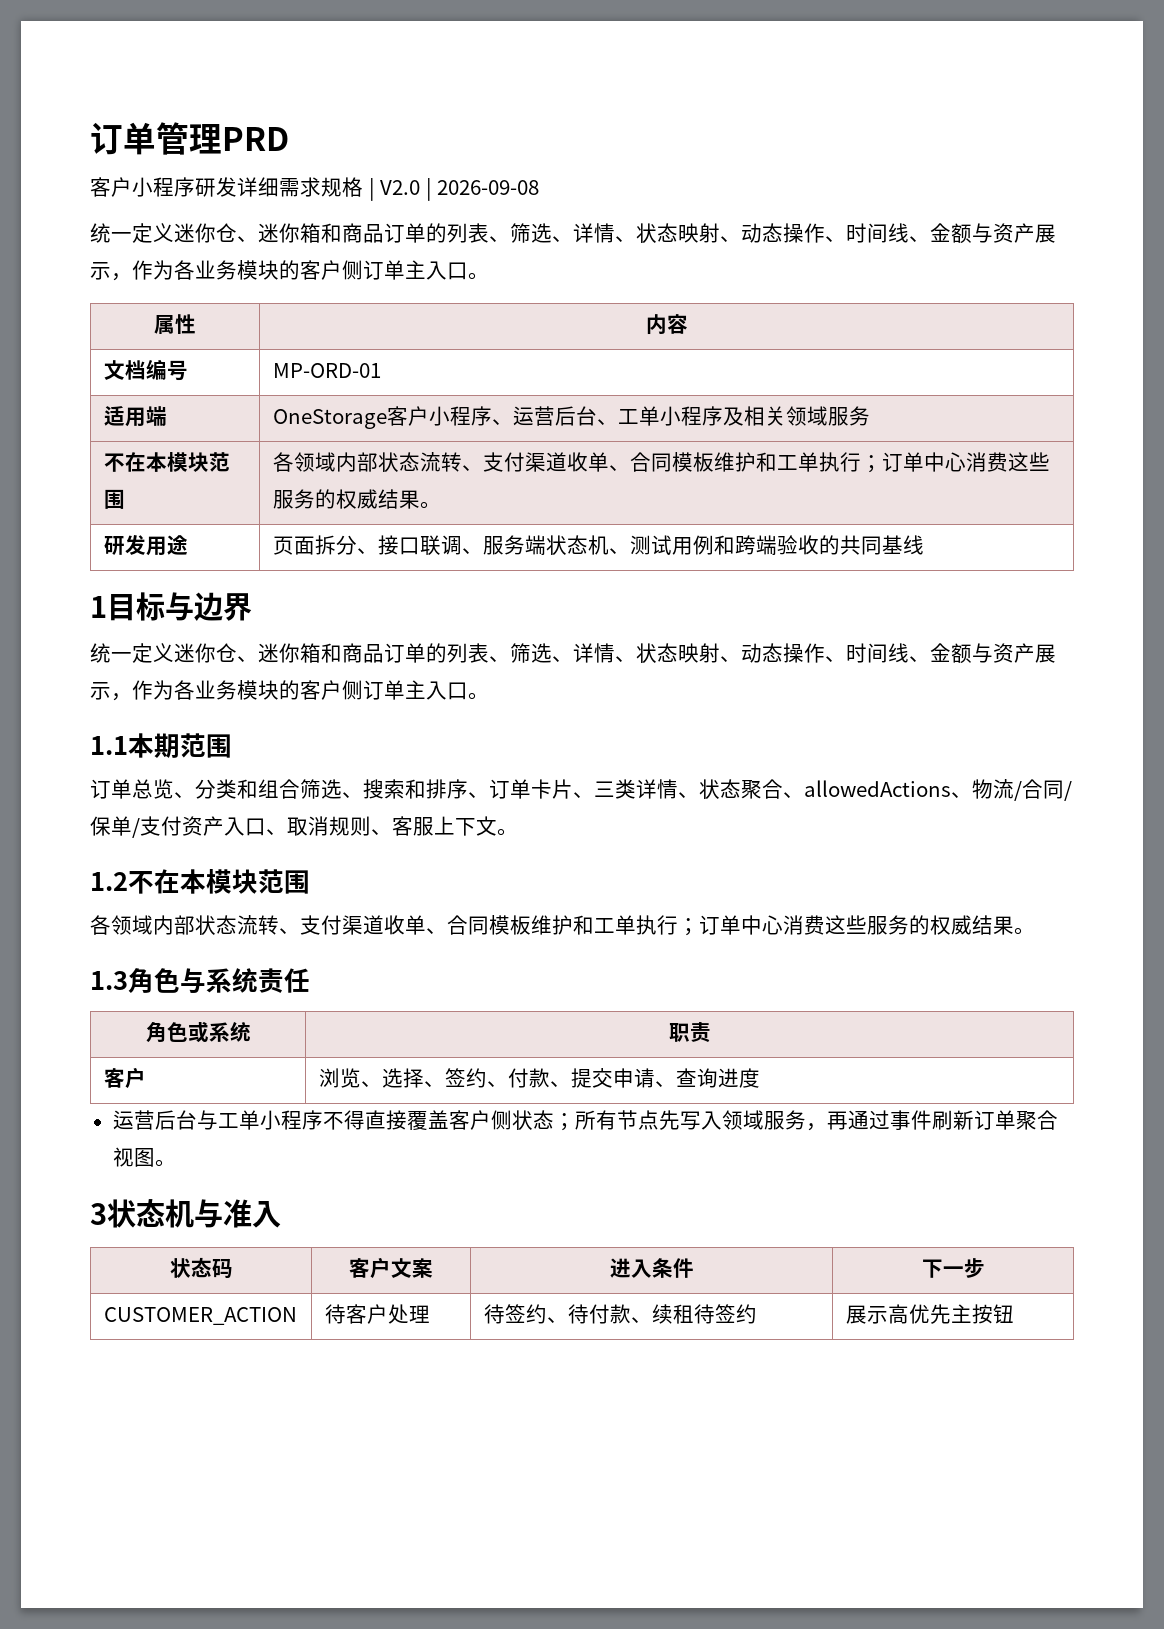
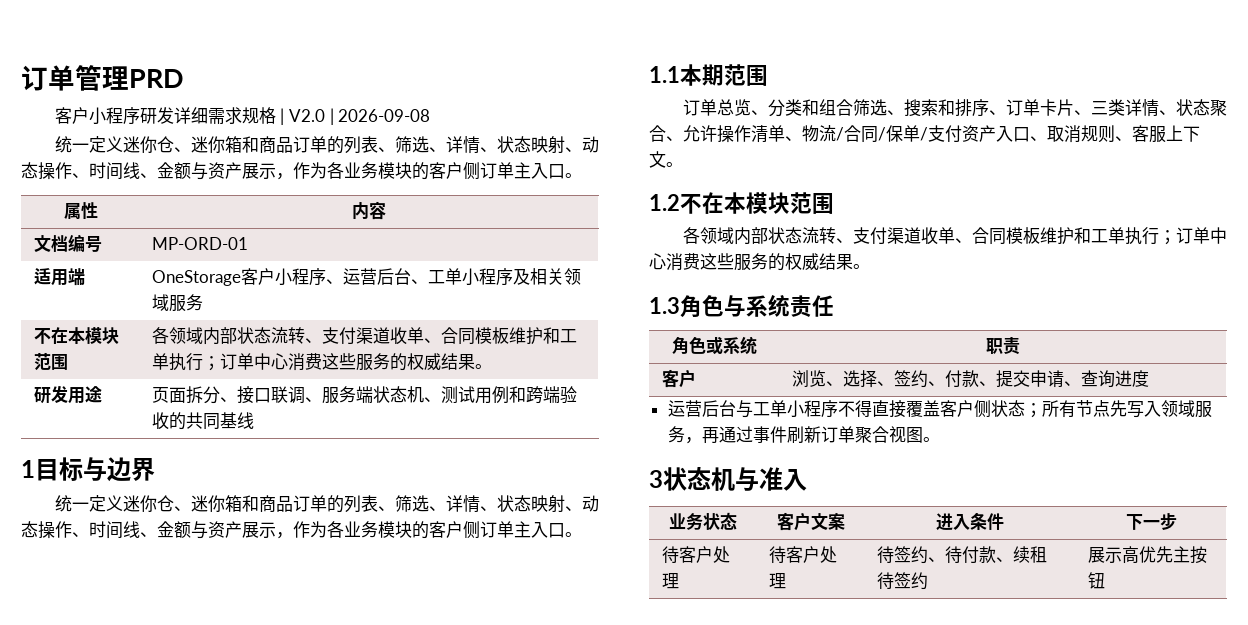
- 订单总览、分类和组合筛选、搜索和排序、订单卡片、三类详情、状态聚合、allowedActions、物流/合同/保单/支付资产入口、取消规则、客服上下文。
+ 订单总览、分类和组合筛选、搜索和排序、订单卡片、三类详情、状态聚合、允许操作清单、物流/合同/保单/支付资产入口、取消规则、客服上下文。
- 状态码 | 客户文案 | 进入条件 | 下一步
+ 业务状态 | 客户文案 | 进入条件 | 下一步
- CUSTOMER_ACTION | 待客户处理 | 待签约、待付款、续租待签约 | 展示高优先主按钮
+ 待客户处理 | 待客户处理 | 待签约、待付款、续租待签约 | 展示高优先主按钮

